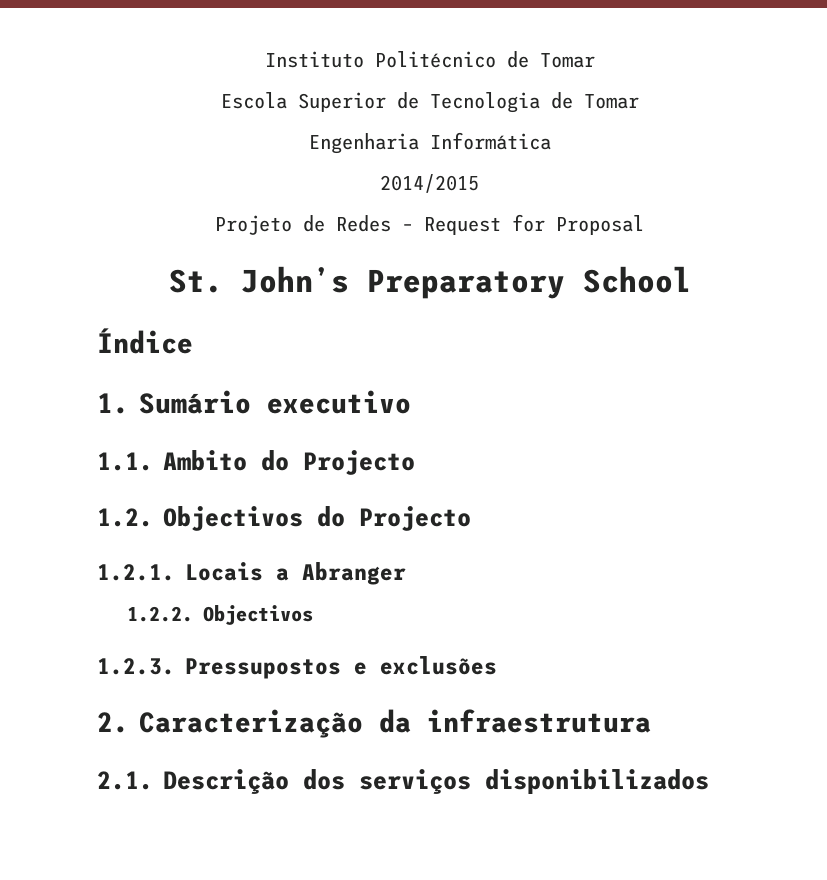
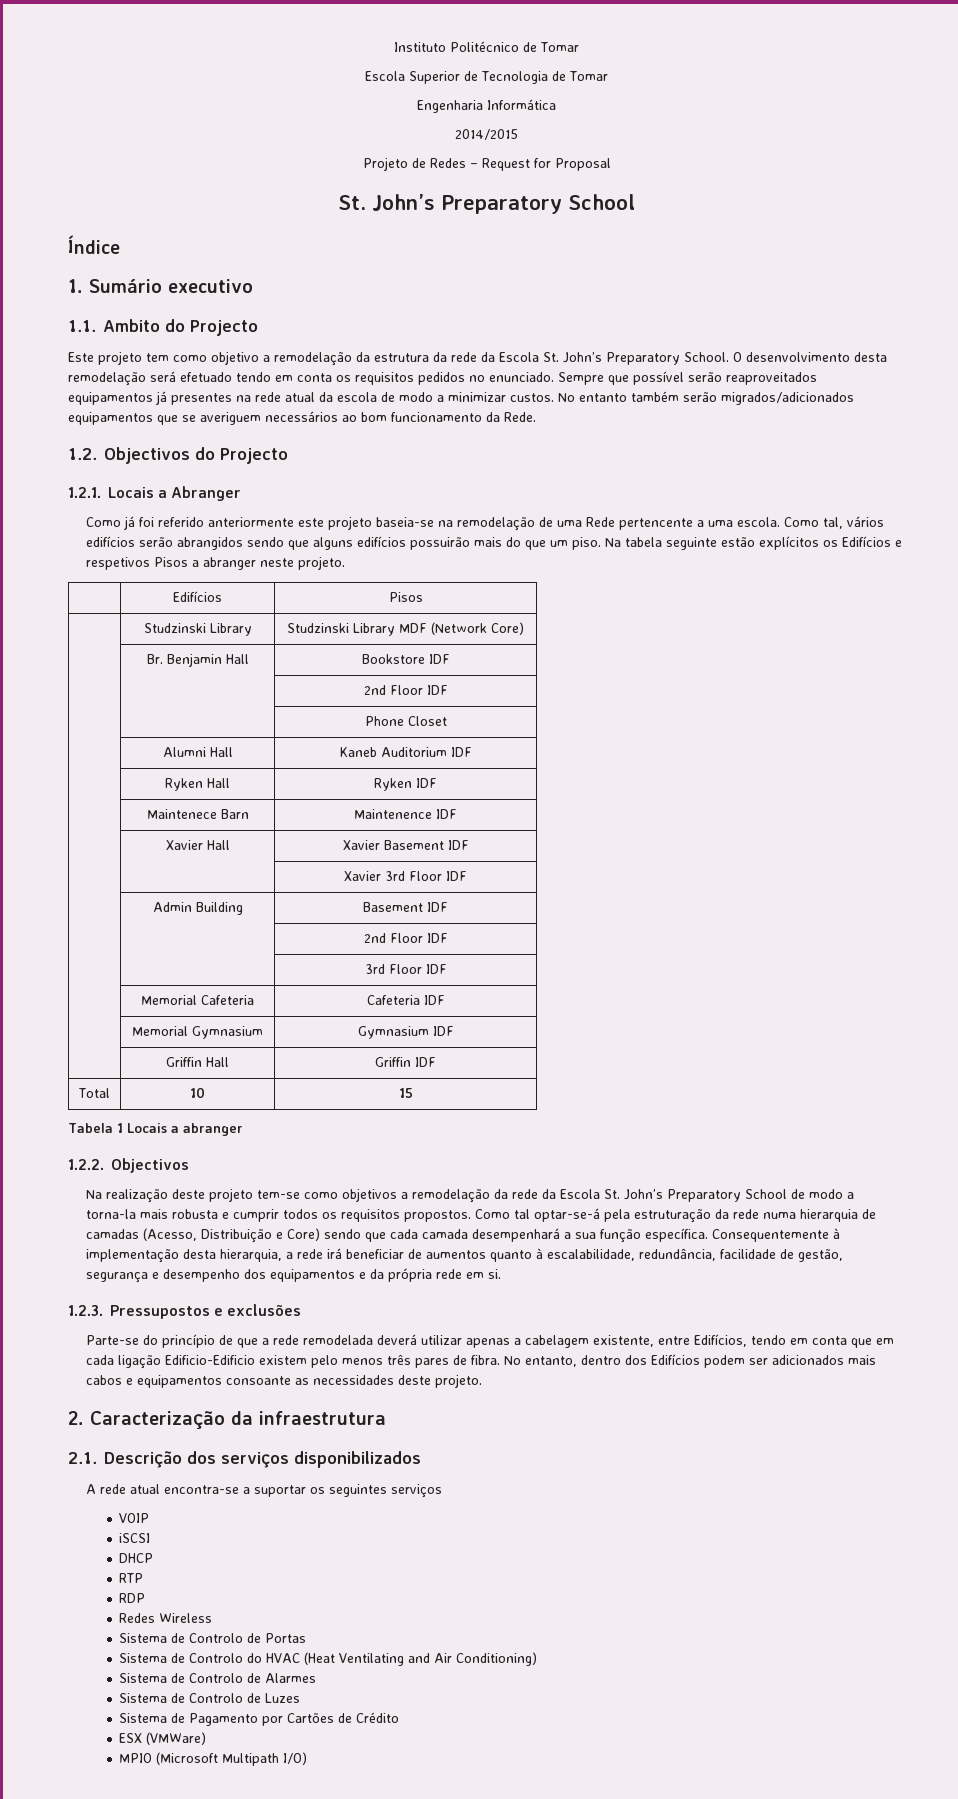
+ Este projeto tem como objetivo a remodelação da estrutura da rede da Escola St. John’s Preparatory School. O desenvolvimento desta remodelação será efetuado tendo em conta os requisitos pedidos no enunciado. Sempre que possível serão reaproveitados equipamentos já presentes na rede atual da escola de modo a minimizar custos. No entanto também serão migrados/adicionados equipamentos que se averiguem necessários ao bom funcionamento da Rede.
+ Como já foi referido anteriormente este projeto baseia-se na remodelação de uma Rede pertencente a uma escola. Como tal, vários edifícios serão abrangidos sendo que alguns edifícios possuirão mais do que um piso. Na tabela seguinte estão explícitos os Edifícios e respetivos Pisos a abranger neste projeto.
+ | Edifícios | Pisos
+ | Studzinski Library | Studzinski Library MDF (Network Core)
+ | Br. Benjamin Hall | Bookstore IDF
+ | | 2nd Floor IDF
+ | | Phone Closet
+ | Alumni Hall | Kaneb Auditorium IDF
+ | Ryken Hall | Ryken IDF
+ | Maintenece Barn | Maintenence IDF
+ | Xavier Hall | Xavier Basement IDF
+ | | Xavier 3rd Floor IDF
+ | Admin Building | Basement IDF
+ | | 2nd Floor IDF
+ | | 3rd Floor IDF
+ | Memorial Cafeteria | Cafeteria IDF
+ | Memorial Gymnasium | Gymnasium IDF
+ | Griffin Hall | Griffin IDF
+ Total | 10 | 15
+ Tabela 1 Locais a abranger
  1.2.2. Objectivos
+ Na realização deste projeto tem-se como objetivos a remodelação da rede da Escola St. John’s Preparatory School de modo a torna-la mais robusta e cumprir todos os requisitos propostos. Como tal optar-se-á pela estruturação da rede numa hierarquia de camadas (Acesso, Distribuição e Core) sendo que cada camada desempenhará a sua função específica. Consequentemente à implementação desta hierarquia, a rede irá beneficiar de aumentos quanto à escalabilidade, redundância, facilidade de gestão, segurança e desempenho dos equipamentos e da própria rede em si.
  1.2.3. Pressupostos e exclusões
+ Parte-se do princípio de que a rede remodelada deverá utilizar apenas a cabelagem existente, entre Edifícios, tendo em conta que em cada ligação Edificio-Edificio existem pelo menos três pares de fibra. No entanto, dentro dos Edifícios podem ser adicionados mais cabos e equipamentos consoante as necessidades deste projeto.
+ A rede atual encontra-se a suportar os seguintes serviços
+ VOIP
+ iSCSI
+ DHCP
+ RTP
+ RDP
+ Redes Wireless
+ Sistema de Controlo de Portas
+ Sistema de Controlo do HVAC (Heat Ventilating and Air Conditioning)
+ Sistema de Controlo de Alarmes
+ Sistema de Controlo de Luzes
+ Sistema de Pagamento por Cartões de Crédito
+ ESX (VMWare)
+ MPIO (Microsoft Multipath I/O)

